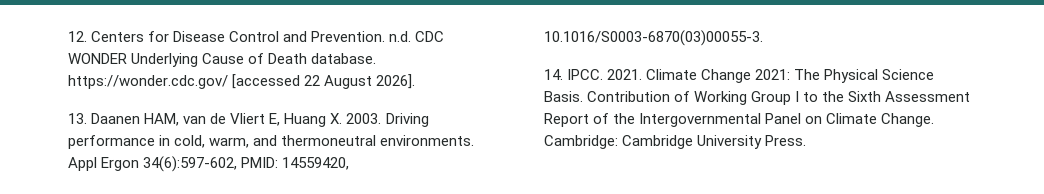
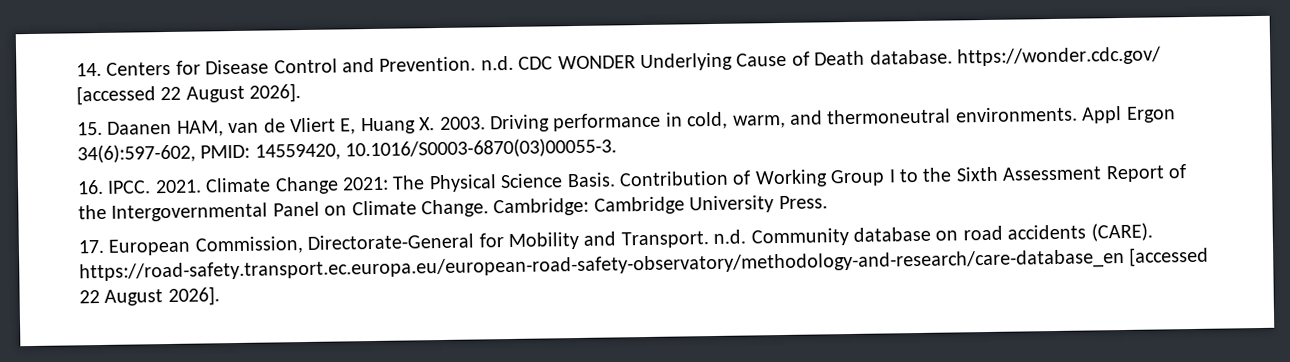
- 12. Centers for Disease Control and Prevention. n.d. CDC WONDER Underlying Cause of Death database. https://wonder.cdc.gov/ [accessed 22 August 2026].
+ 14. Centers for Disease Control and Prevention. n.d. CDC WONDER Underlying Cause of Death database. https://wonder.cdc.gov/ [accessed 22 August 2026].
- 13. Daanen HAM, van de Vliert E, Huang X. 2003.
+ 15. Daanen HAM, van de Vliert E, Huang X. 2003.
- 14. IPCC.
+ 16. IPCC.
+ 17. European Commission, Directorate-General for Mobility and Transport. n.d. Community database on road accidents (CARE). https://road-safety.transport.ec.europa.eu/european-road-safety-observatory/methodology-and-research/care-database_en [accessed 22 August 2026].

